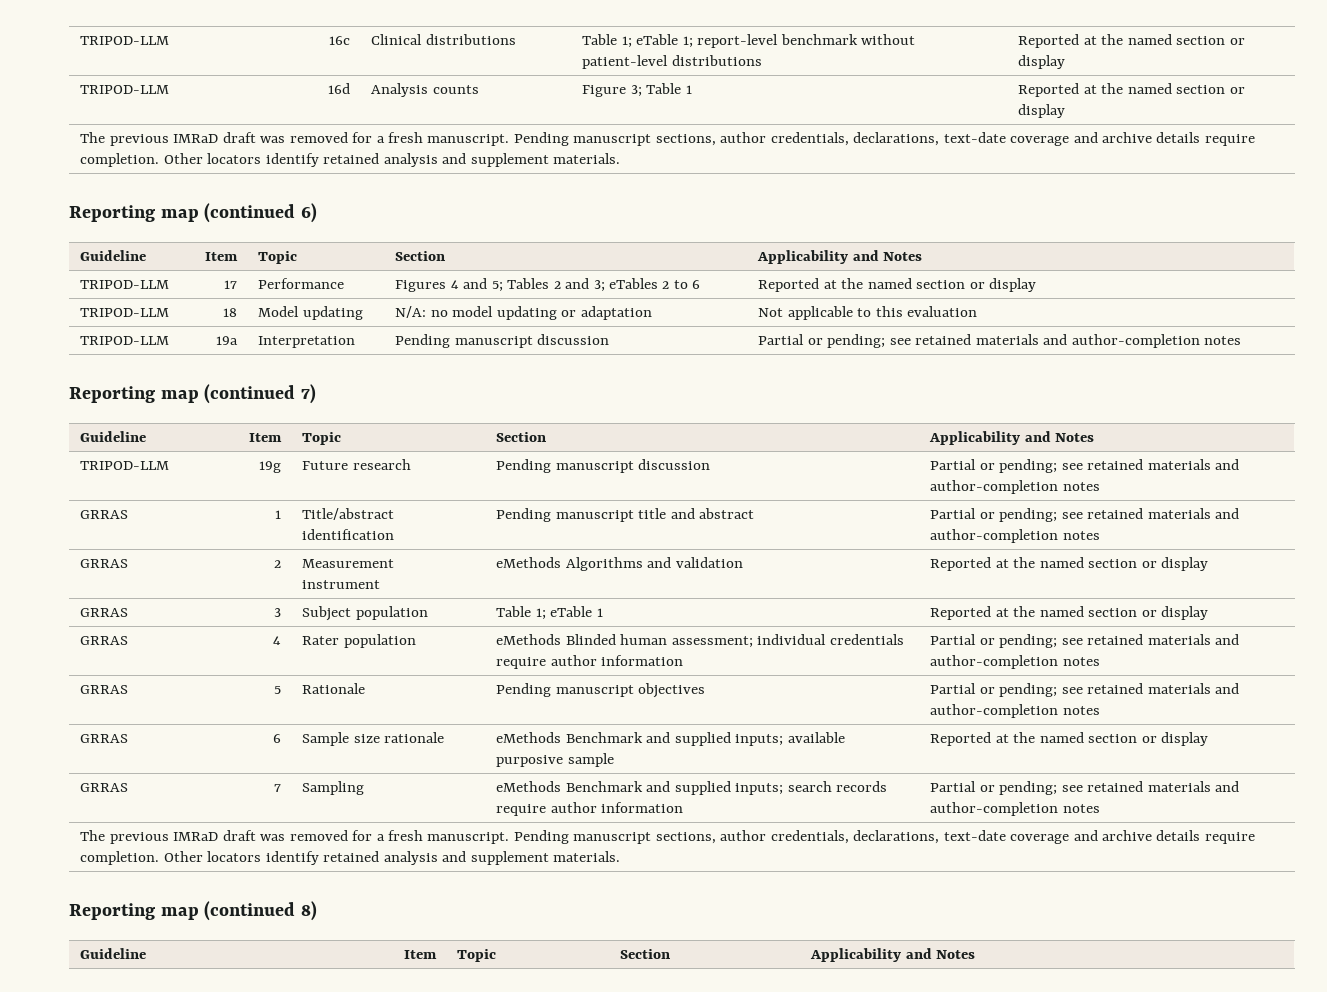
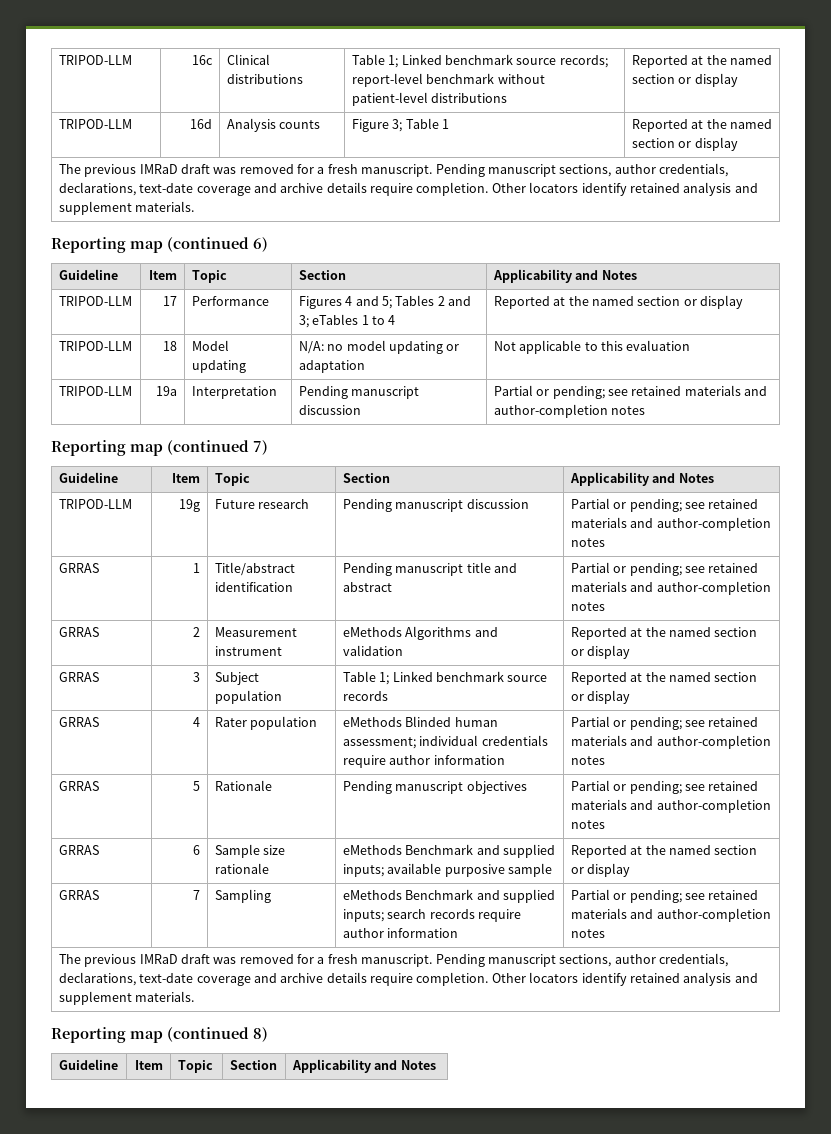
- TRIPOD-LLM | 16c | Clinical distributions | Table 1; eTable 1; report-level benchmark without patient-level distributions | Reported at the named section or display
+ TRIPOD-LLM | 16c | Clinical distributions | Table 1; Linked benchmark source records; report-level benchmark without patient-level distributions | Reported at the named section or display
- TRIPOD-LLM | 17 | Performance | Figures 4 and 5; Tables 2 and 3; eTables 2 to 6 | Reported at the named section or display
+ TRIPOD-LLM | 17 | Performance | Figures 4 and 5; Tables 2 and 3; eTables 1 to 4 | Reported at the named section or display
- GRRAS | 3 | Subject population | Table 1; eTable 1 | Reported at the named section or display
+ GRRAS | 3 | Subject population | Table 1; Linked benchmark source records | Reported at the named section or display

